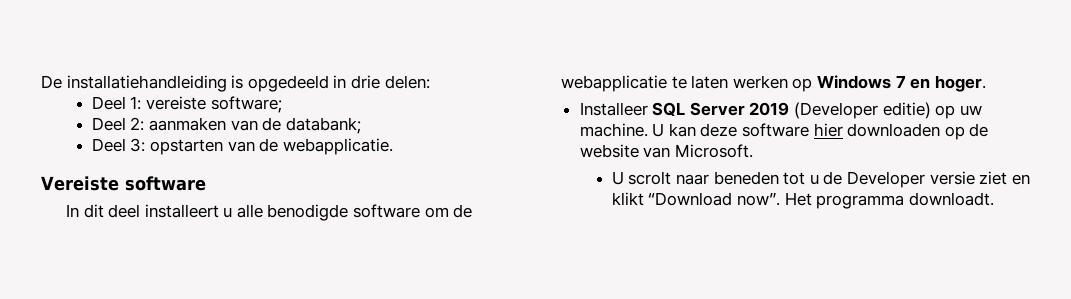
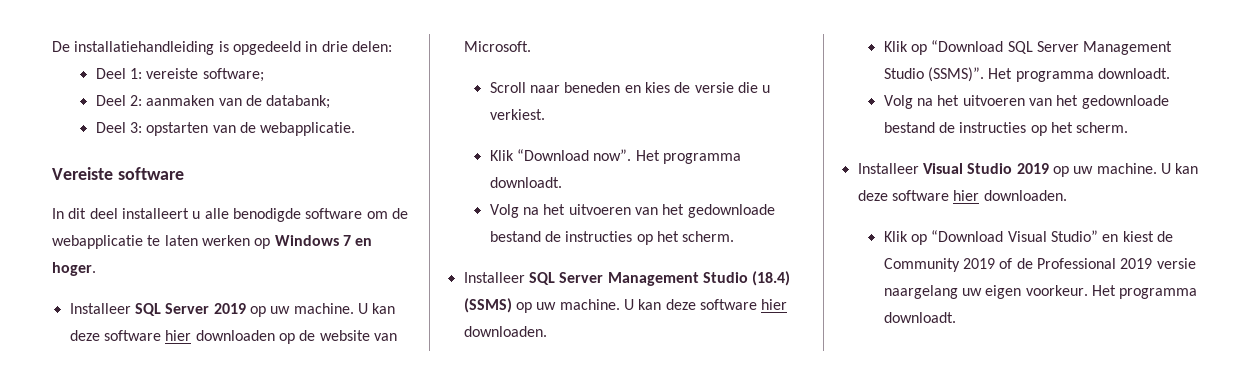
- Installeer SQL Server 2019 (Developer editie) op uw machine.
+ Installeer SQL Server 2019 op uw machine.
- U scrolt naar beneden tot u de Developer versie ziet en klikt “Download now”. Het programma downloadt.
+ Scroll naar beneden en kies de versie die u verkiest.
+ Klik “Download now”. Het programma downloadt.
+ Volg na het uitvoeren van het gedownloade bestand de instructies op het scherm.
+ Installeer SQL Server Management Studio (18.4) (SSMS) op uw machine. U kan deze software hier downloaden.
+ Klik op “Download SQL Server Management Studio (SSMS)”. Het programma downloadt.
+ Volg na het uitvoeren van het gedownloade bestand de instructies op het scherm.
+ Installeer Visual Studio 2019 op uw machine. U kan deze software hier downloaden.
+ Klik op “Download Visual Studio” en kiest de Community 2019 of de Professional 2019 versie naargelang uw eigen voorkeur. Het programma downloadt.

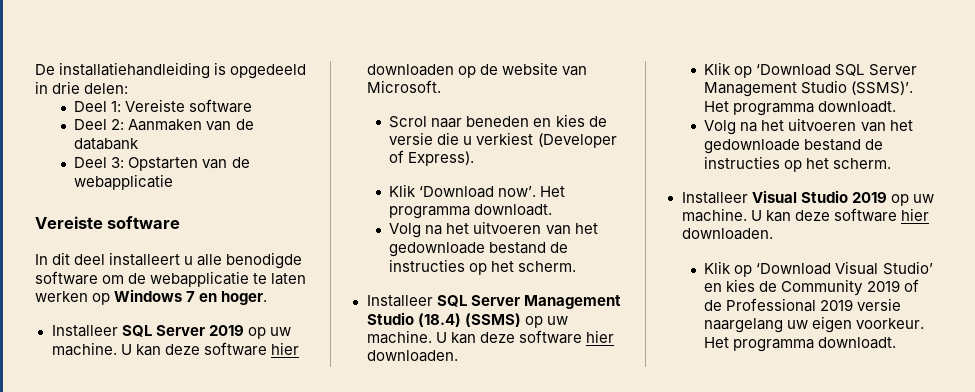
- Deel 1: vereiste software;
+ Deel 1: Vereiste software
- Deel 2: aanmaken van de databank;
+ Deel 2: Aanmaken van de databank
- Deel 3: opstarten van de webapplicatie.
+ Deel 3: Opstarten van de webapplicatie
- Scroll naar beneden en kies de versie die u verkiest.
- Klik “Download now”.
+ Scrol naar beneden en kies de versie die u verkiest (Developer of Express).
+ Klik ‘Download now’.
- Klik op “Download SQL Server Management Studio (SSMS)”.
+ Klik op ‘Download SQL Server Management Studio (SSMS)’.
- Klik op “Download Visual Studio” en kiest de Community 2019 of de Professional 2019 versie naargelang uw eigen voorkeur.
+ Klik op ‘Download Visual Studio’ en kies de Community 2019 of de Professional 2019 versie naargelang uw eigen voorkeur.

